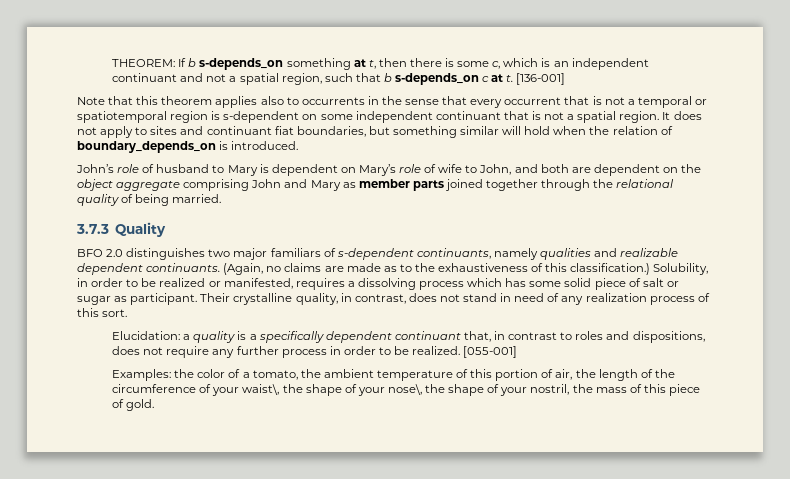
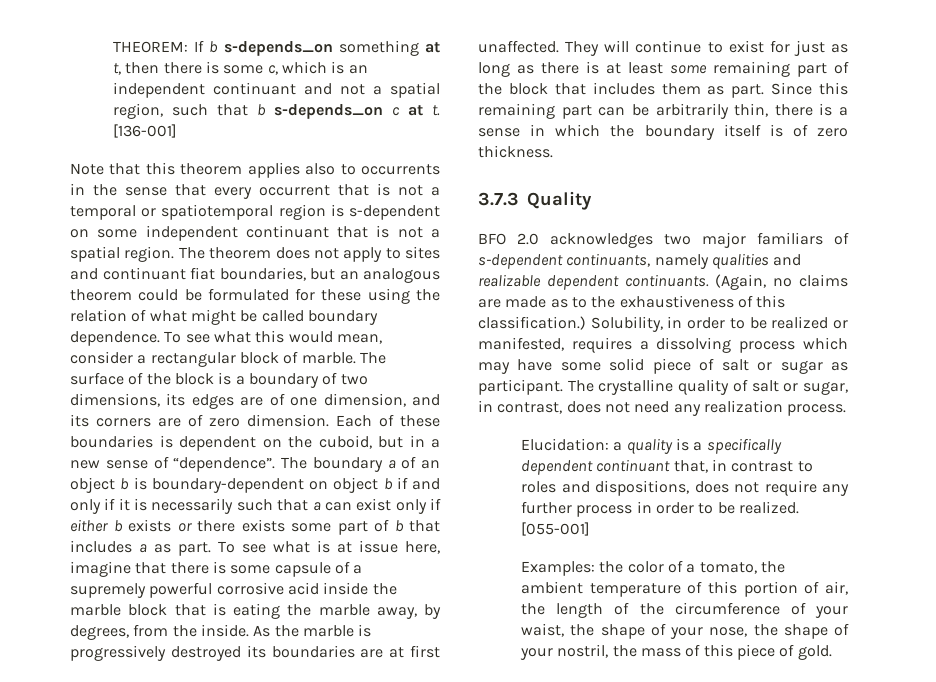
- It does not apply to sites and continuant fiat boundaries, but something similar will hold when the relation of boundary_depends_on is introduced.
- John’s role of husband to Mary is dependent on Mary’s role of wife to John, and both are dependent on the object aggregate comprising John and Mary as member parts joined together through the relational quality of being married.
+ The theorem does not apply to sites and continuant fiat boundaries, but an analogous theorem could be formulated for these using the relation of what might be called boundary dependence. To see what this would mean, consider a rectangular block of marble. The surface of the block is a boundary of two dimensions, its edges are of one dimension, and its corners are of zero dimension. Each of these boundaries is dependent on the cuboid, but in a new sense of “dependence”. The boundary a of an object b is boundary-dependent on object b if and only if it is necessarily such that a can exist only if either b exists or there exists some part of b that includes a as part. To see what is at issue here, imagine that there is some capsule of a supremely powerful corrosive acid inside the marble block that is eating the marble away, by degrees, from the inside. As the marble is progressively destroyed its boundaries are at first unaffected. They will continue to exist for just as long as there is at least some remaining part of the block that includes them as part. Since this remaining part can be arbitrarily thin, there is a sense in which the boundary itself is of zero thickness.
- BFO 2.0 distinguishes two major familiars of s-dependent continuants, namely qualities and realizable dependent continuants.
+ BFO 2.0 acknowledges two major familiars of s-dependent continuants, namely qualities and realizable dependent continuants.
- Solubility, in order to be realized or manifested, requires a dissolving process which has some solid piece of salt or sugar as participant.
+ Solubility, in order to be realized or manifested, requires a dissolving process which may have some solid piece of salt or sugar as participant.
- Their crystalline quality, in contrast, does not stand in need of any realization process of this sort.
+ The crystalline quality of salt or sugar, in contrast, does not need any realization process.
- Examples: the color of a tomato, the ambient temperature of this portion of air, the length of the circumference of your waist\, the shape of your nose\, the shape of your nostril, the mass of this piece of gold.
+ Examples: the color of a tomato, the ambient temperature of this portion of air, the length of the circumference of your waist, the shape of your nose, the shape of your nostril, the mass of this piece of gold.

